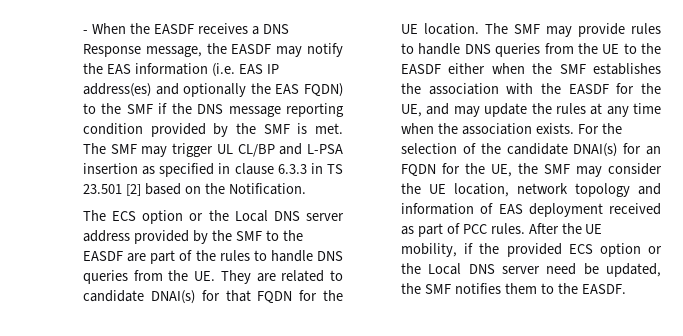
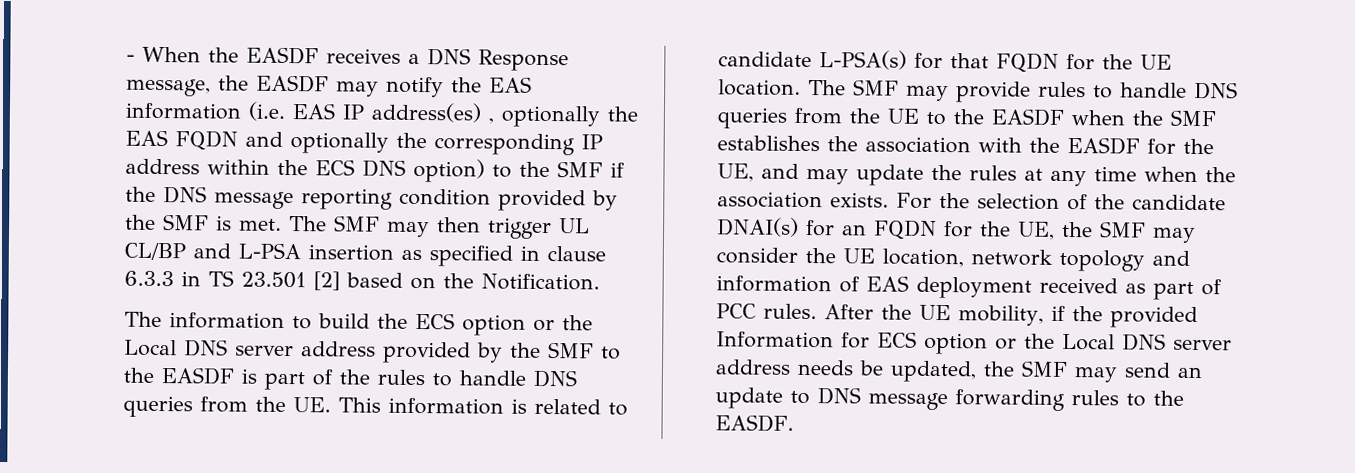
- - When the EASDF receives a DNS Response message, the EASDF may notify the EAS information (i.e. EAS IP address(es) and optionally the EAS FQDN) to the SMF if the DNS message reporting condition provided by the SMF is met.
+ - When the EASDF receives a DNS Response message, the EASDF may notify the EAS information (i.e. EAS IP address(es) , optionally the EAS FQDN and optionally the corresponding IP address within the ECS DNS option) to the SMF if the DNS message reporting condition provided by the SMF is met.
- The SMF may trigger UL CL/BP and L-PSA insertion as specified in clause 6.3.3 in TS 23.501 [2] based on the Notification.
+ The SMF may then trigger UL CL/BP and L-PSA insertion as specified in clause 6.3.3 in TS 23.501 [2] based on the Notification.
- The ECS option or the Local DNS server address provided by the SMF to the EASDF are part of the rules to handle DNS queries from the UE. They are related to candidate DNAI(s) for that FQDN for the UE location.
+ The information to build the ECS option or the Local DNS server address provided by the SMF to the EASDF is part of the rules to handle DNS queries from the UE. This information is related to candidate L-PSA(s) for that FQDN for the UE location.
- The SMF may provide rules to handle DNS queries from the UE to the EASDF either when the SMF establishes the association with the EASDF for the UE, and may update the rules at any time when the association exists.
+ The SMF may provide rules to handle DNS queries from the UE to the EASDF when the SMF establishes the association with the EASDF for the UE, and may update the rules at any time when the association exists.
- After the UE mobility, if the provided ECS option or the Local DNS server need be updated, the SMF notifies them to the EASDF.
+ After the UE mobility, if the provided Information for ECS option or the Local DNS server address needs be updated, the SMF may send an update to DNS message forwarding rules to the EASDF.

